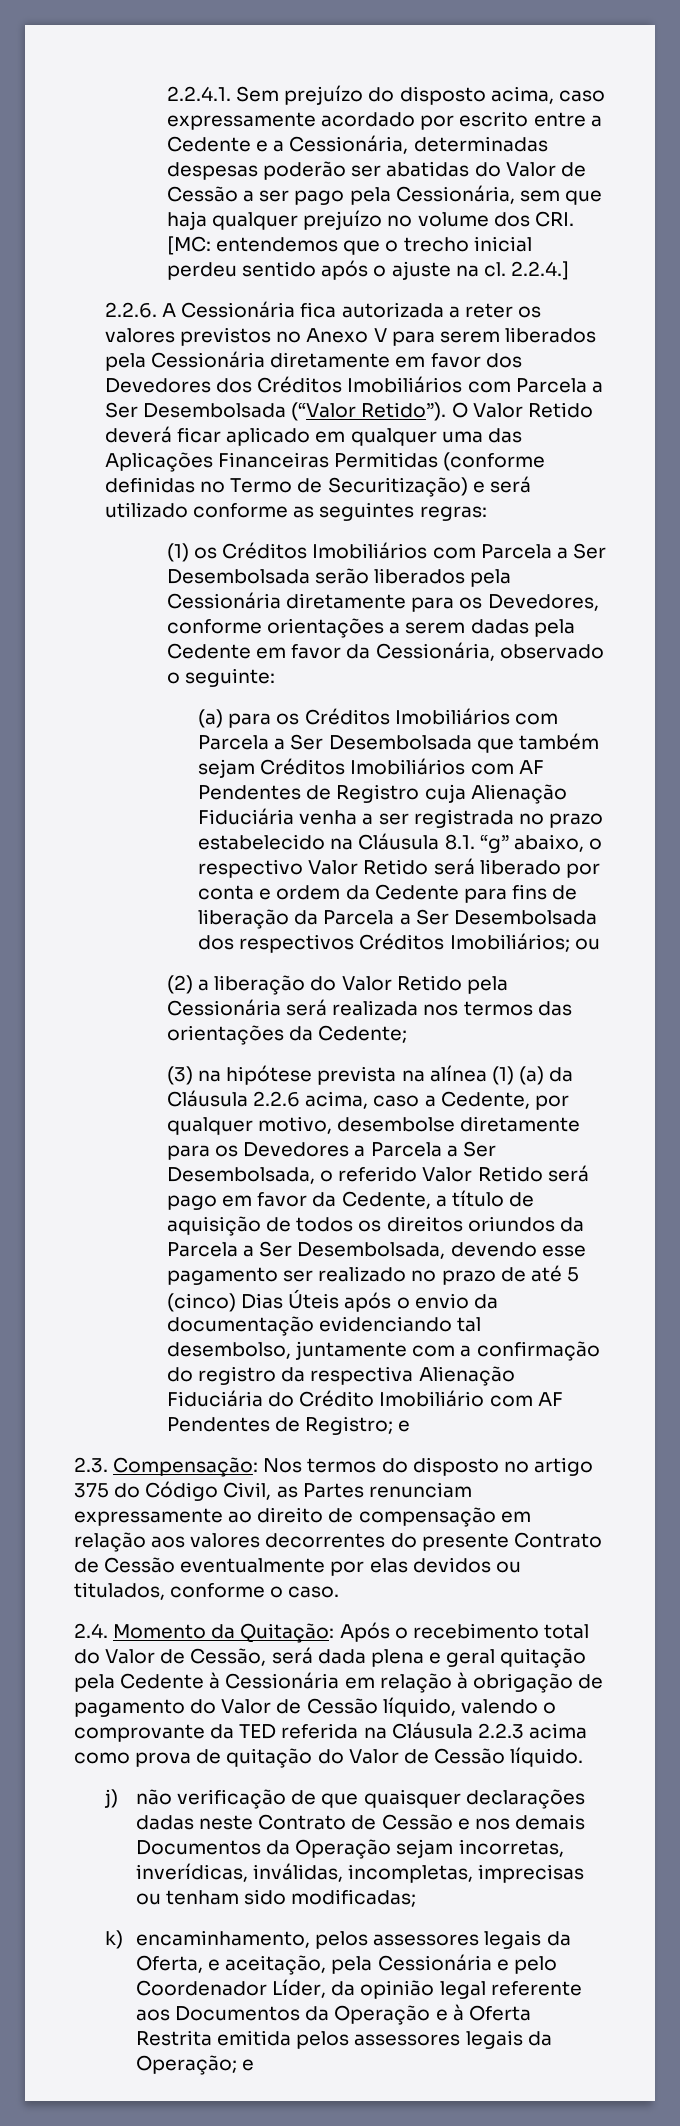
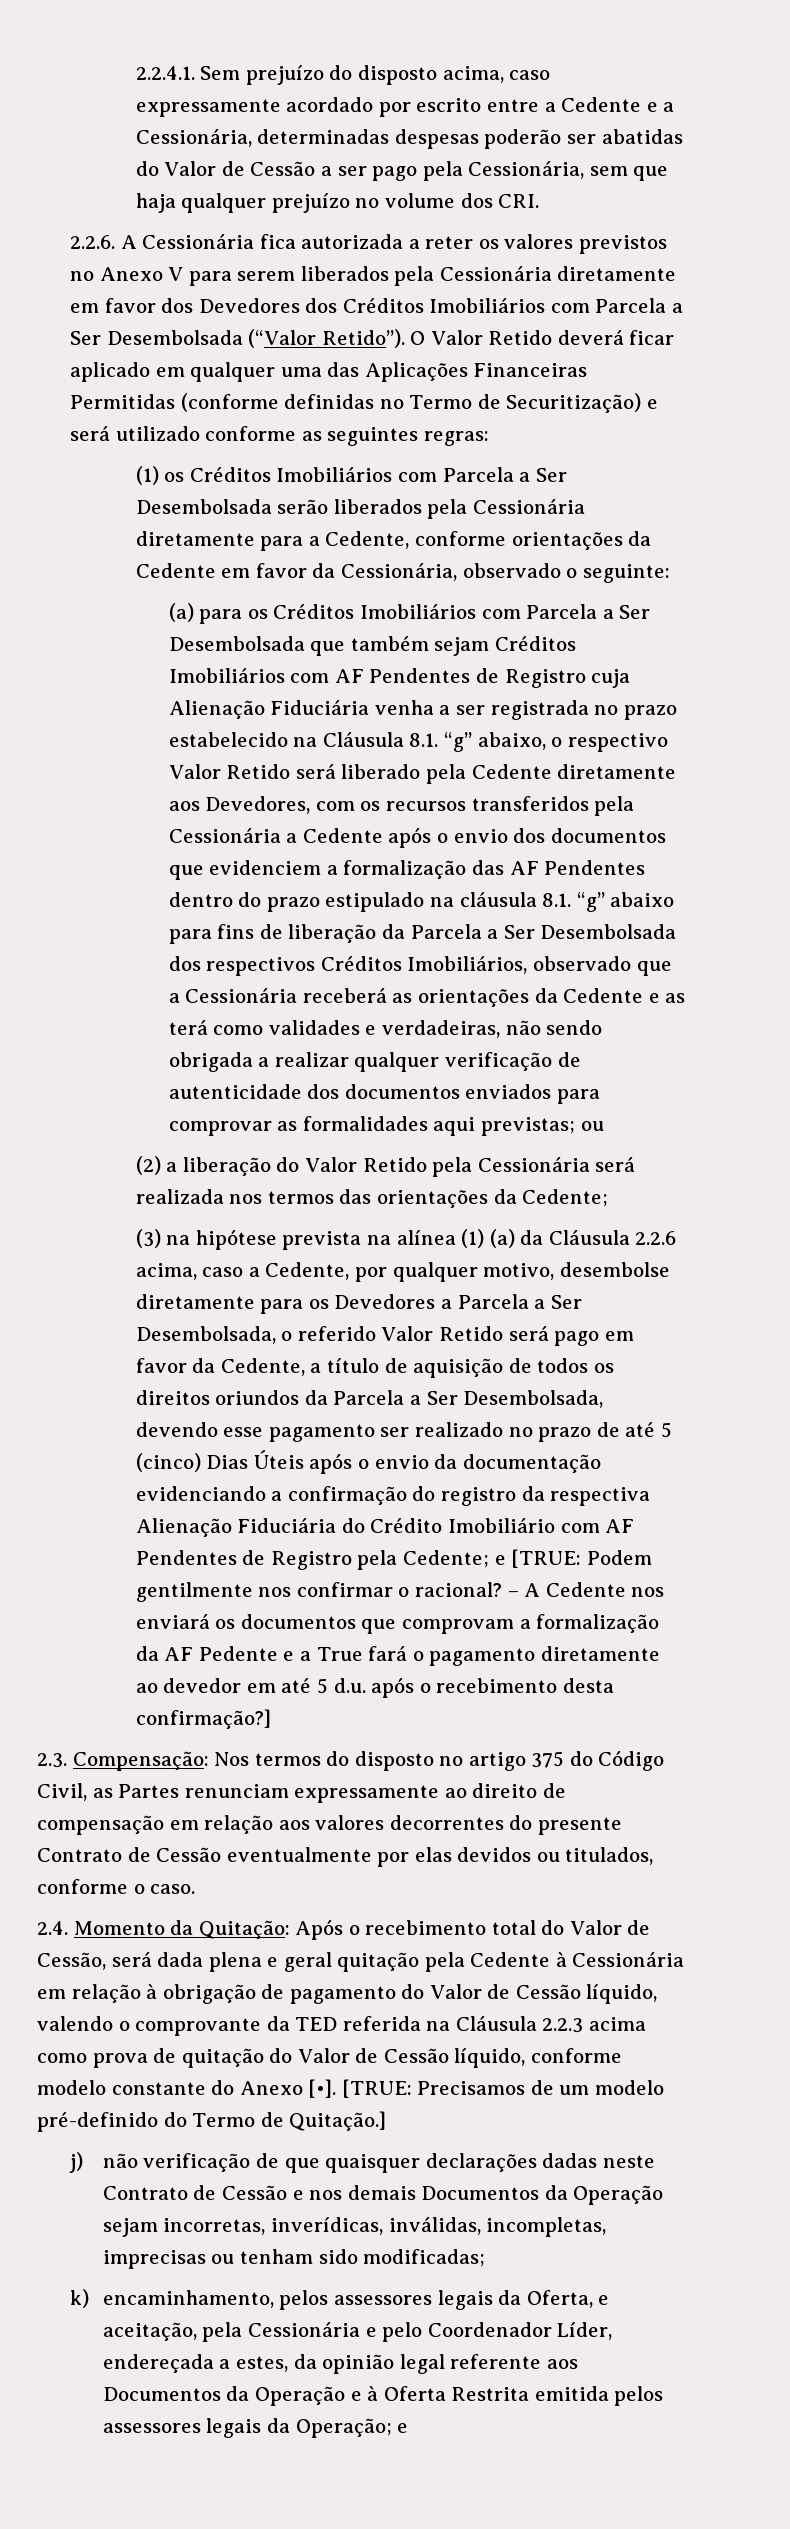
- 2.2.4.1. Sem prejuízo do disposto acima, caso expressamente acordado por escrito entre a Cedente e a Cessionária, determinadas despesas poderão ser abatidas do Valor de Cessão a ser pago pela Cessionária, sem que haja qualquer prejuízo no volume dos CRI. [MC: entendemos que o trecho inicial perdeu sentido após o ajuste na cl. 2.2.4.]
+ 2.2.4.1. Sem prejuízo do disposto acima, caso expressamente acordado por escrito entre a Cedente e a Cessionária, determinadas despesas poderão ser abatidas do Valor de Cessão a ser pago pela Cessionária, sem que haja qualquer prejuízo no volume dos CRI.
- (1) os Créditos Imobiliários com Parcela a Ser Desembolsada serão liberados pela Cessionária diretamente para os Devedores, conforme orientações a serem dadas pela Cedente em favor da Cessionária, observado o seguinte:
+ (1) os Créditos Imobiliários com Parcela a Ser Desembolsada serão liberados pela Cessionária diretamente para a Cedente, conforme orientações da Cedente em favor da Cessionária, observado o seguinte:
- (a) para os Créditos Imobiliários com Parcela a Ser Desembolsada que também sejam Créditos Imobiliários com AF Pendentes de Registro cuja Alienação Fiduciária venha a ser registrada no prazo estabelecido na Cláusula 8.1. “g” abaixo, o respectivo Valor Retido será liberado por conta e ordem da Cedente para fins de liberação da Parcela a Ser Desembolsada dos respectivos Créditos Imobiliários; ou
+ (a) para os Créditos Imobiliários com Parcela a Ser Desembolsada que também sejam Créditos Imobiliários com AF Pendentes de Registro cuja Alienação Fiduciária venha a ser registrada no prazo estabelecido na Cláusula 8.1. “g” abaixo, o respectivo Valor Retido será liberado pela Cedente diretamente aos Devedores, com os recursos transferidos pela Cessionária a Cedente após o envio dos documentos que evidenciem a formalização das AF Pendentes dentro do prazo estipulado na cláusula 8.1. “g” abaixo para fins de liberação da Parcela a Ser Desembolsada dos respectivos Créditos Imobiliários, observado que a Cessionária receberá as orientações da Cedente e as terá como validades e verdadeiras, não sendo obrigada a realizar qualquer verificação de autenticidade dos documentos enviados para comprovar as formalidades aqui previstas; ou
- (3) na hipótese prevista na alínea (1) (a) da Cláusula 2.2.6 acima, caso a Cedente, por qualquer motivo, desembolse diretamente para os Devedores a Parcela a Ser Desembolsada, o referido Valor Retido será pago em favor da Cedente, a título de aquisição de todos os direitos oriundos da Parcela a Ser Desembolsada, devendo esse pagamento ser realizado no prazo de até 5 (cinco) Dias Úteis após o envio da documentação evidenciando tal desembolso, juntamente com a confirmação do registro da respectiva Alienação Fiduciária do Crédito Imobiliário com AF Pendentes de Registro; e
+ (3) na hipótese prevista na alínea (1) (a) da Cláusula 2.2.6 acima, caso a Cedente, por qualquer motivo, desembolse diretamente para os Devedores a Parcela a Ser Desembolsada, o referido Valor Retido será pago em favor da Cedente, a título de aquisição de todos os direitos oriundos da Parcela a Ser Desembolsada, devendo esse pagamento ser realizado no prazo de até 5 (cinco) Dias Úteis após o envio da documentação evidenciando a confirmação do registro da respectiva Alienação Fiduciária do Crédito Imobiliário com AF Pendentes de Registro pela Cedente; e [TRUE: Podem gentilmente nos confirmar o racional? – A Cedente nos enviará os documentos que comprovam a formalização da AF Pedente e a True fará o pagamento diretamente ao devedor em até 5 d.u. após o recebimento desta confirmação?]
- 2.4. Momento da Quitação: Após o recebimento total do Valor de Cessão, será dada plena e geral quitação pela Cedente à Cessionária em relação à obrigação de pagamento do Valor de Cessão líquido, valendo o comprovante da TED referida na Cláusula 2.2.3 acima como prova de quitação do Valor de Cessão líquido.
+ 2.4. Momento da Quitação: Após o recebimento total do Valor de Cessão, será dada plena e geral quitação pela Cedente à Cessionária em relação à obrigação de pagamento do Valor de Cessão líquido, valendo o comprovante da TED referida na Cláusula 2.2.3 acima como prova de quitação do Valor de Cessão líquido, conforme modelo constante do Anexo [•]. [TRUE: Precisamos de um modelo pré-definido do Termo de Quitação.]
- k) encaminhamento, pelos assessores legais da Oferta, e aceitação, pela Cessionária e pelo Coordenador Líder, da opinião legal referente aos Documentos da Operação e à Oferta Restrita emitida pelos assessores legais da Operação; e
+ k) encaminhamento, pelos assessores legais da Oferta, e aceitação, pela Cessionária e pelo Coordenador Líder, endereçada a estes, da opinião legal referente aos Documentos da Operação e à Oferta Restrita emitida pelos assessores legais da Operação; e

